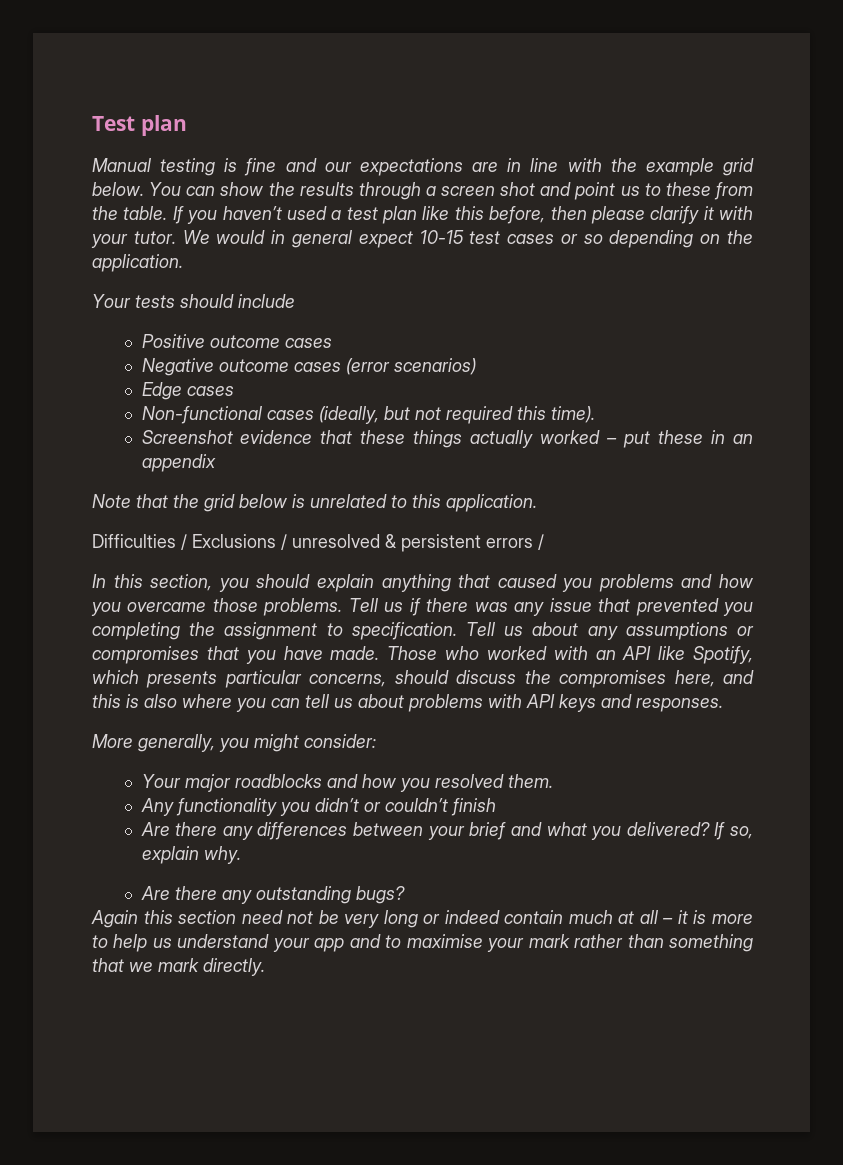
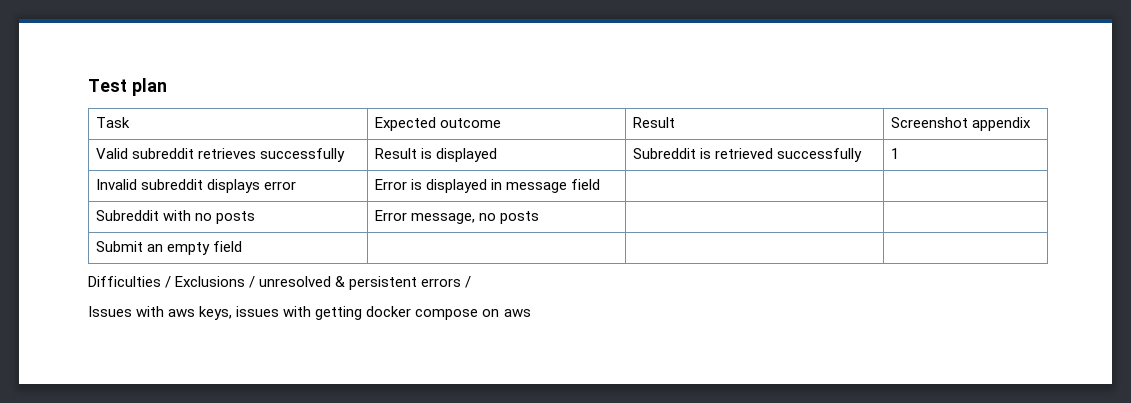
- Manual testing is fine and our expectations are in line with the example grid below. You can show the results through a screen shot and point us to these from the table. If you haven’t used a test plan like this before, then please clarify it with your tutor. We would in general expect 10-15 test cases or so depending on the application.
- Your tests should include
- Positive outcome cases
- Negative outcome cases (error scenarios)
- Edge cases
- Non-functional cases (ideally, but not required this time).
- Screenshot evidence that these things actually worked – put these in an appendix
- Note that the grid below is unrelated to this application.
+ Task | Expected outcome | Result | Screenshot appendix
+ Valid subreddit retrieves successfully | Result is displayed | Subreddit is retrieved successfully | 1
+ Invalid subreddit displays error | Error is displayed in message field | |
+ Subreddit with no posts | Error message, no posts | |
+ Submit an empty field | | |
- In this section, you should explain anything that caused you problems and how you overcame those problems. Tell us if there was any issue that prevented you completing the assignment to specification. Tell us about any assumptions or compromises that you have made. Those who worked with an API like Spotify, which presents particular concerns, should discuss the compromises here, and this is also where you can tell us about problems with API keys and responses.
- More generally, you might consider:
- Your major roadblocks and how you resolved them.
- Any functionality you didn’t or couldn’t finish
- Are there any differences between your brief and what you delivered? If so, explain why.
- Are there any outstanding bugs?
- Again this section need not be very long or indeed contain much at all – it is more to help us understand your app and to maximise your mark rather than something that we mark directly.
+ Issues with aws keys, issues with getting docker compose on aws

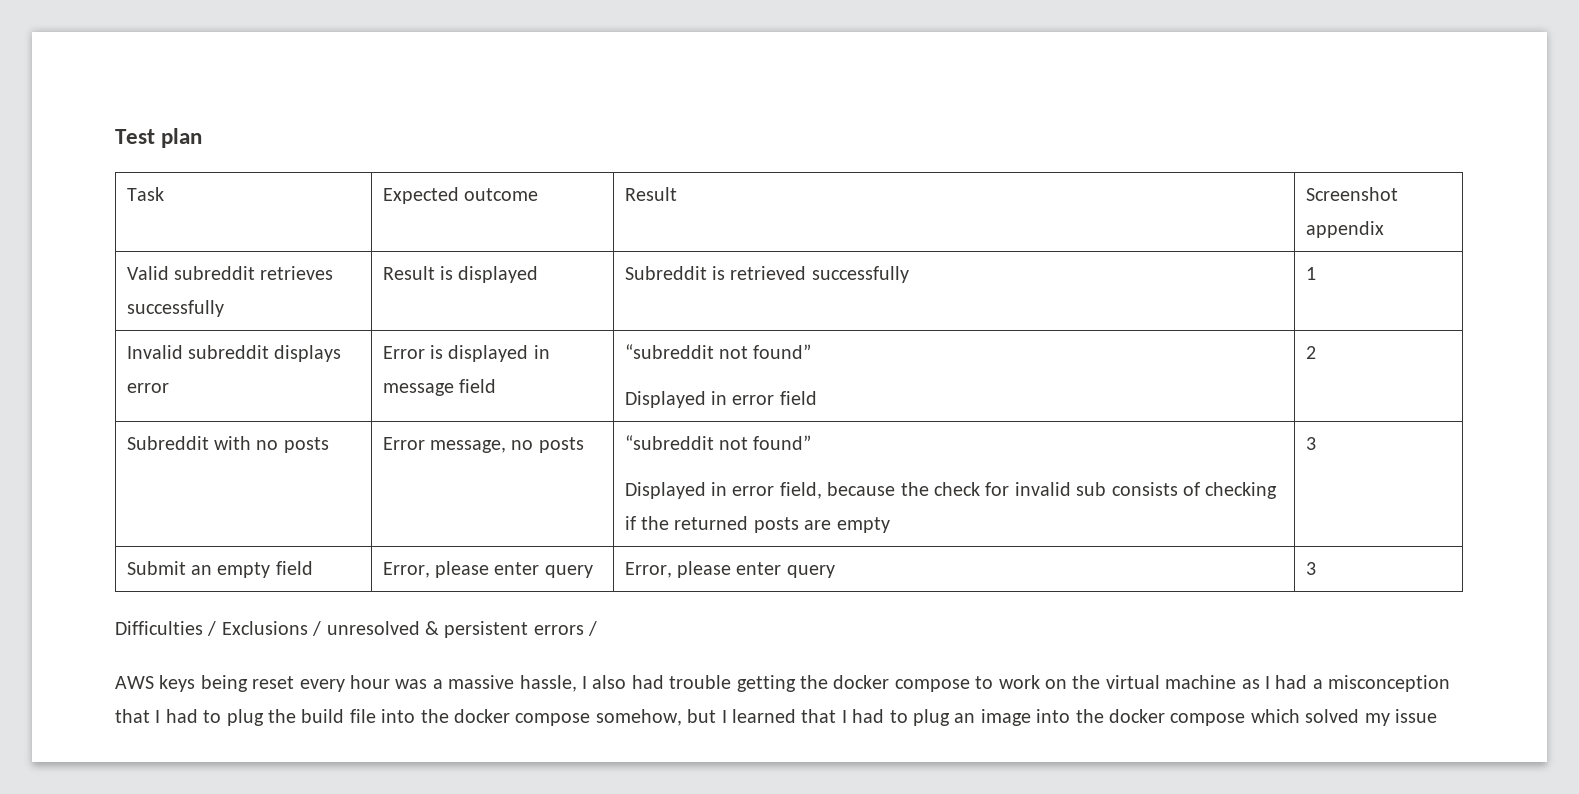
- Invalid subreddit displays error | Error is displayed in message field | |
+ Invalid subreddit displays error | Error is displayed in message field | “subreddit not found”
+ Displayed in error field | 2
- Subreddit with no posts | Error message, no posts | |
- Submit an empty field | | |
+ Subreddit with no posts | Error message, no posts | “subreddit not found”
+ Displayed in error field, because the check for invalid sub consists of checking if the returned posts are empty | 3
+ Submit an empty field | Error, please enter query | Error, please enter query | 3
- Issues with aws keys, issues with getting docker compose on aws
+ AWS keys being reset every hour was a massive hassle, I also had trouble getting the docker compose to work on the virtual machine as I had a misconception that I had to plug the build file into the docker compose somehow, but I learned that I had to plug an image into the docker compose which solved my issue

